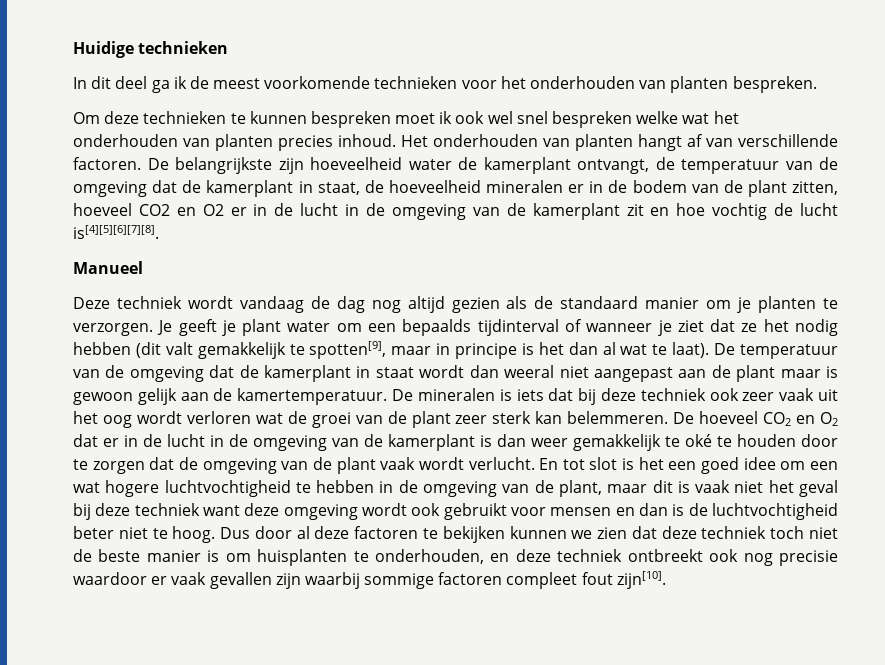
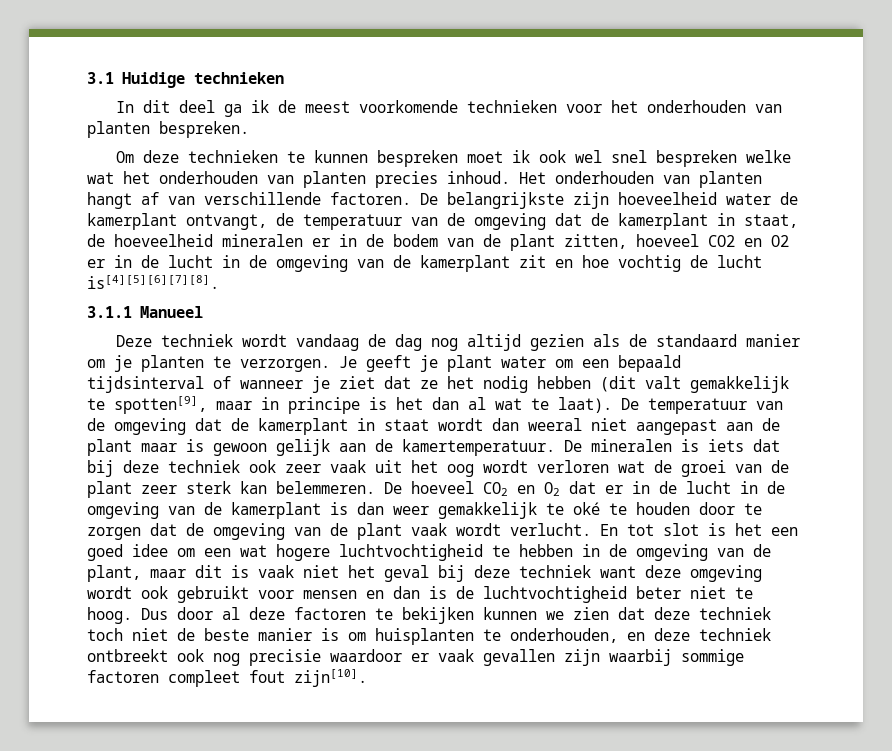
- Huidige technieken
+ 3.1 Huidige technieken
- Manueel
+ 3.1.1 Manueel
- Je geeft je plant water om een bepaalds tijdinterval of wanneer je ziet dat ze het nodig hebben (dit valt gemakkelijk te spotten[9], maar in principe is het dan al wat te laat).
+ Je geeft je plant water om een bepaald tijdsinterval of wanneer je ziet dat ze het nodig hebben (dit valt gemakkelijk te spotten[9], maar in principe is het dan al wat te laat).

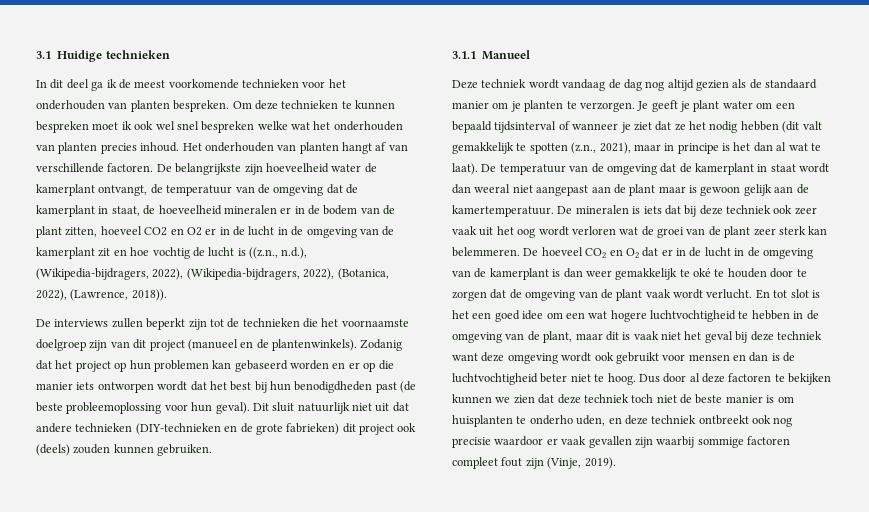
- In dit deel ga ik de meest voorkomende technieken voor het onderhouden van planten bespreken.
- Om deze technieken te kunnen bespreken moet ik ook wel snel bespreken welke wat het onderhouden van planten precies inhoud.
+ In dit deel ga ik de meest voorkomende technieken voor het onderhouden van planten bespreken. Om deze technieken te kunnen bespreken moet ik ook wel snel bespreken welke wat het onderhouden van planten precies inhoud.
- De belangrijkste zijn hoeveelheid water de kamerplant ontvangt, de temperatuur van de omgeving dat de kamerplant in staat, de hoeveelheid mineralen er in de bodem van de plant zitten, hoeveel CO2 en O2 er in de lucht in de omgeving van de kamerplant zit en hoe vochtig de lucht is[4][5][6][7][8].
+ De belangrijkste zijn hoeveelheid water de kamerplant ontvangt, de temperatuur van de omgeving dat de kamerplant in staat, de hoeveelheid mineralen er in de bodem van de plant zitten, hoeveel CO2 en O2 er in de lucht in de omgeving van de kamerplant zit en hoe vochtig de lucht is ((z.n., n.d.), (Wikipedia-bijdragers, 2022), (Wikipedia-bijdragers, 2022), (Botanica, 2022), (Lawrence, 2018)).
+ De interviews zullen beperkt zijn tot de technieken die het voornaamste doelgroep zijn van dit project (manueel en de plantenwinkels). Zodanig dat het project op hun problemen kan gebaseerd worden en er op die manier iets ontworpen wordt dat het best bij hun benodigdheden past (de beste probleemoplossing voor hun geval). Dit sluit natuurlijk niet uit dat andere technieken (DIY-technieken en de grote fabrieken) dit project ook (deels) zouden kunnen gebruiken.
- Je geeft je plant water om een bepaald tijdsinterval of wanneer je ziet dat ze het nodig hebben (dit valt gemakkelijk te spotten[9], maar in principe is het dan al wat te laat).
+ Je geeft je plant water om een bepaald tijdsinterval of wanneer je ziet dat ze het nodig hebben (dit valt gemakkelijk te spotten (z.n., 2021), maar in principe is het dan al wat te laat).
- Dus door al deze factoren te bekijken kunnen we zien dat deze techniek toch niet de beste manier is om huisplanten te onderhouden, en deze techniek ontbreekt ook nog precisie waardoor er vaak gevallen zijn waarbij sommige factoren compleet fout zijn[10].
+ Dus door al deze factoren te bekijken kunnen we zien dat deze techniek toch niet de beste manier is om huisplanten te onderho uden, en deze techniek ontbreekt ook nog precisie waardoor er vaak gevallen zijn waarbij sommige factoren compleet fout zijn (Vinje, 2019).

